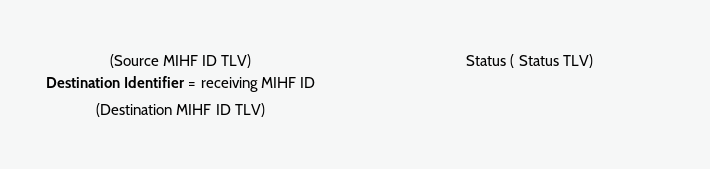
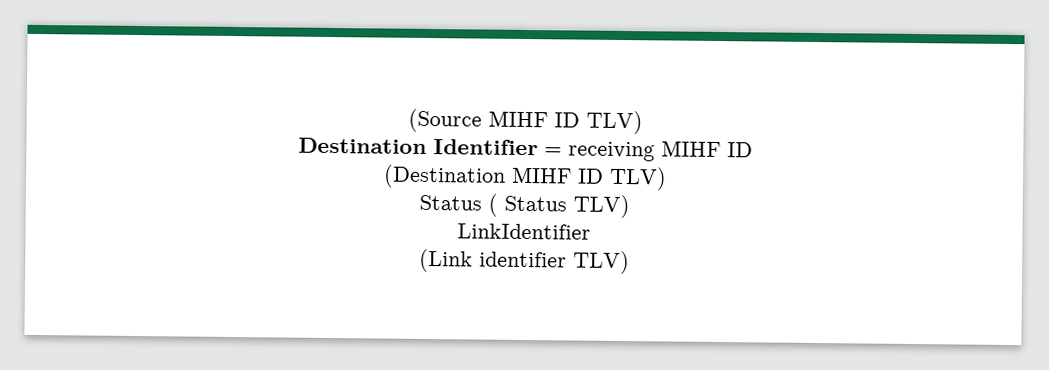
+ LinkIdentifier
+ (Link identifier TLV)

